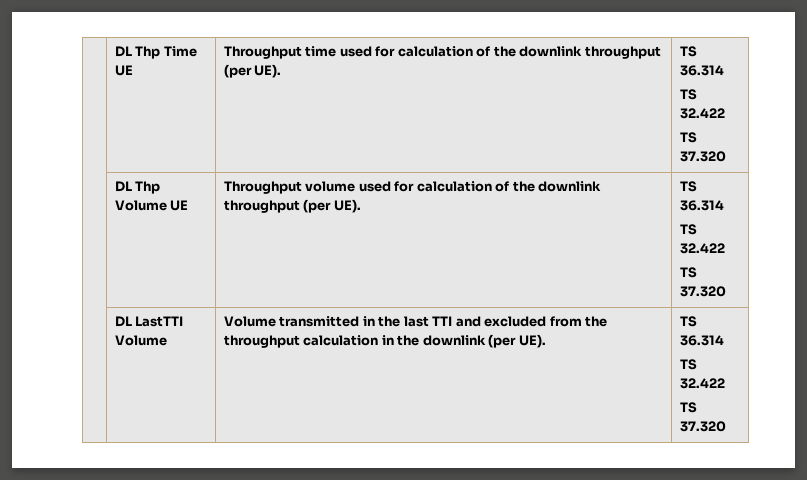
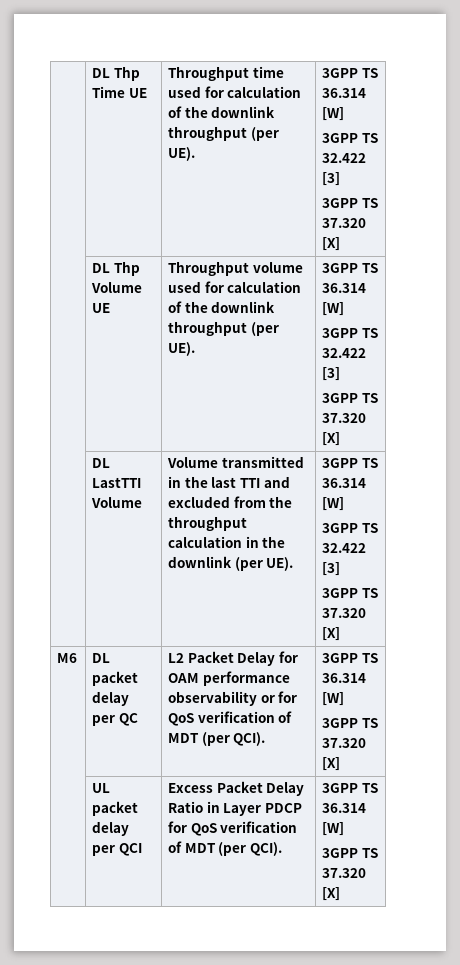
- | DL Thp Time UE | Throughput time used for calculation of the downlink throughput (per UE). | TS 36.314
- TS 32.422
- TS 37.320
+ | DL Thp Time UE | Throughput time used for calculation of the downlink throughput (per UE). | 3GPP TS 36.314 [W]
+ 3GPP TS 32.422 [3]
+ 3GPP TS 37.320 [X]
- | DL Thp Volume UE | Throughput volume used for calculation of the downlink throughput (per UE). | TS 36.314
- TS 32.422
- TS 37.320
+ | DL Thp Volume UE | Throughput volume used for calculation of the downlink throughput (per UE). | 3GPP TS 36.314 [W]
+ 3GPP TS 32.422 [3]
+ 3GPP TS 37.320 [X]
- | DL LastTTI Volume | Volume transmitted in the last TTI and excluded from the throughput calculation in the downlink (per UE). | TS 36.314
- TS 32.422
- TS 37.320
+ | DL LastTTI Volume | Volume transmitted in the last TTI and excluded from the throughput calculation in the downlink (per UE). | 3GPP TS 36.314 [W]
+ 3GPP TS 32.422 [3]
+ 3GPP TS 37.320 [X]
+ M6 | DL packet delay per QC | L2 Packet Delay for OAM performance observability or for QoS verification of MDT (per QCI). | 3GPP TS 36.314 [W]
+ 3GPP TS 37.320 [X]
+ | UL packet delay per QCI | Excess Packet Delay Ratio in Layer PDCP for QoS verification of MDT (per QCI). | 3GPP TS 36.314 [W]
+ 3GPP TS 37.320 [X]

